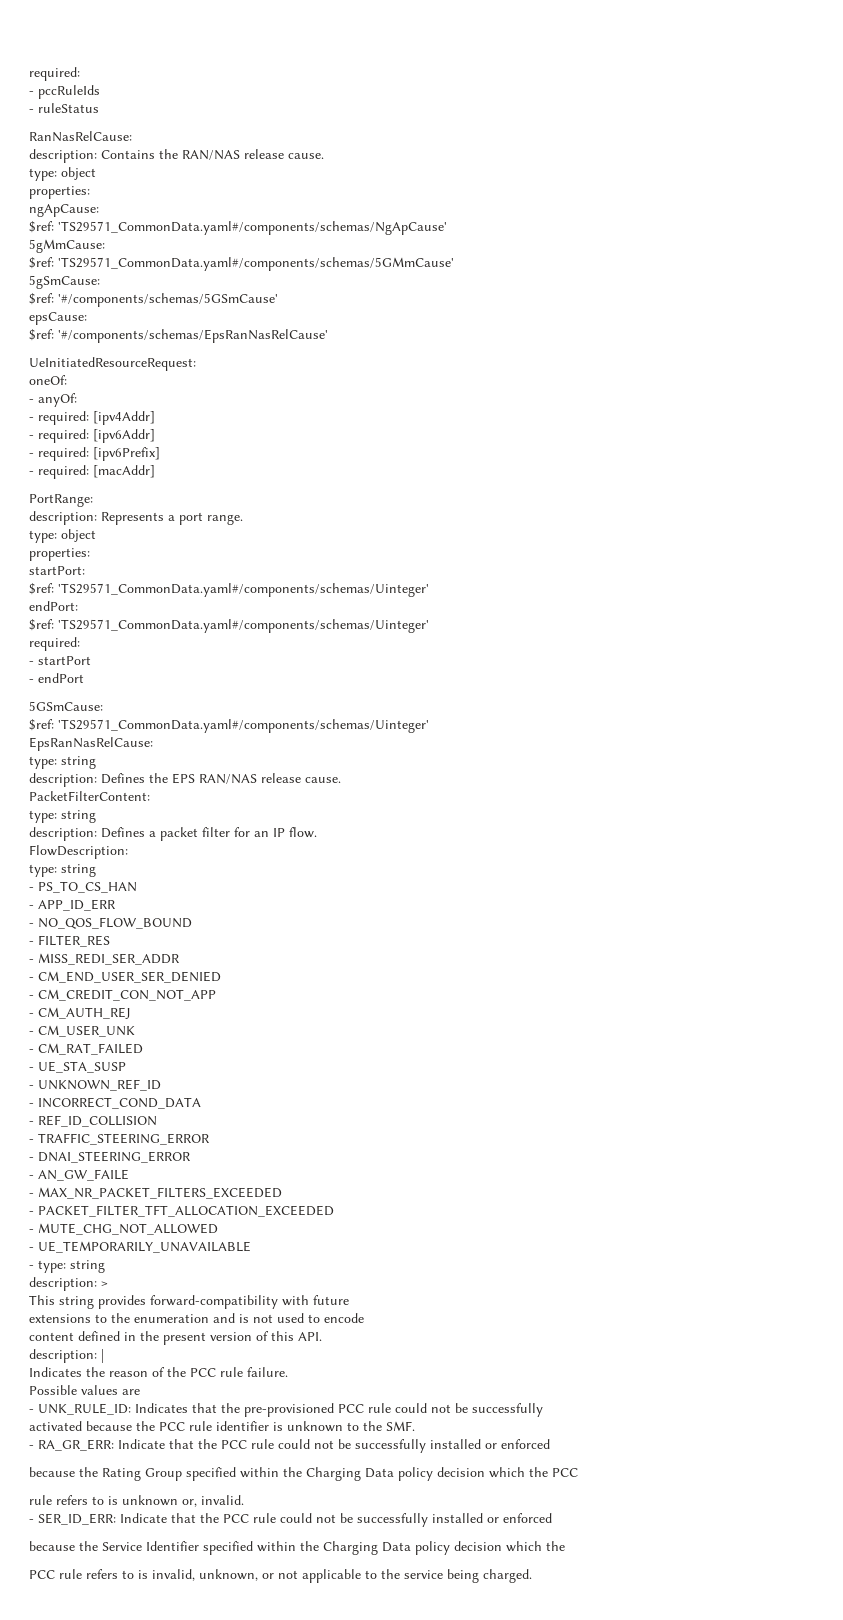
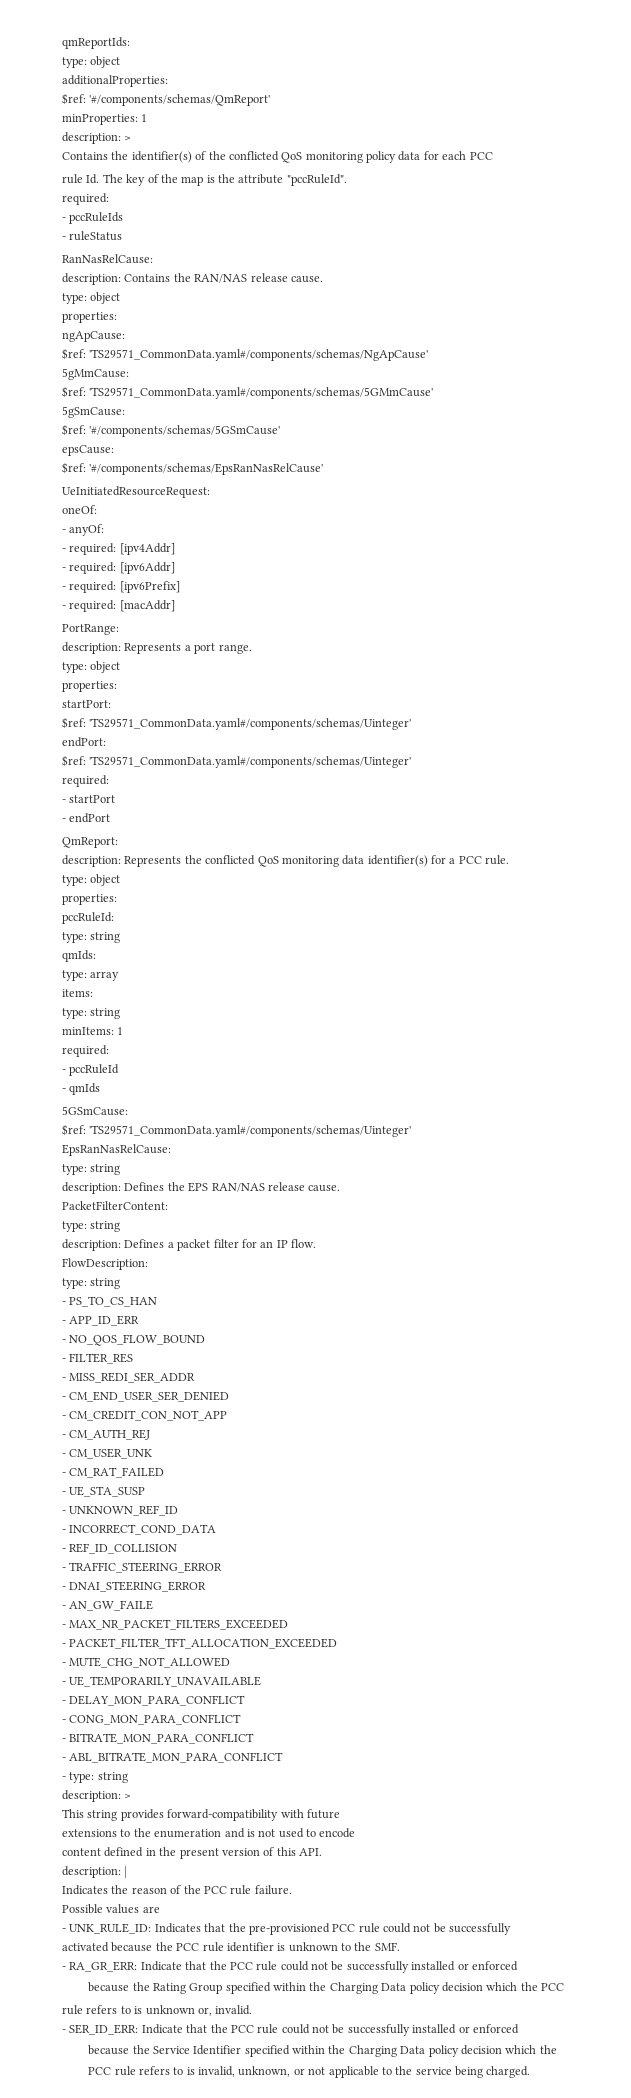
+ qmReportIds:
+ type: object
+ additionalProperties:
+ $ref: '#/components/schemas/QmReport'
+ minProperties: 1
+ description: >
+ Contains the identifier(s) of the conflicted QoS monitoring policy data for each PCC
+ rule Id. The key of the map is the attribute "pccRuleId".
+ QmReport:
+ description: Represents the conflicted QoS monitoring data identifier(s) for a PCC rule.
+ type: object
+ properties:
+ pccRuleId:
+ type: string
+ qmIds:
+ type: array
+ items:
+ type: string
+ minItems: 1
+ required:
+ - pccRuleId
+ - qmIds
+ - DELAY_MON_PARA_CONFLICT
+ - CONG_MON_PARA_CONFLICT
+ - BITRATE_MON_PARA_CONFLICT
+ - ABL_BITRATE_MON_PARA_CONFLICT

